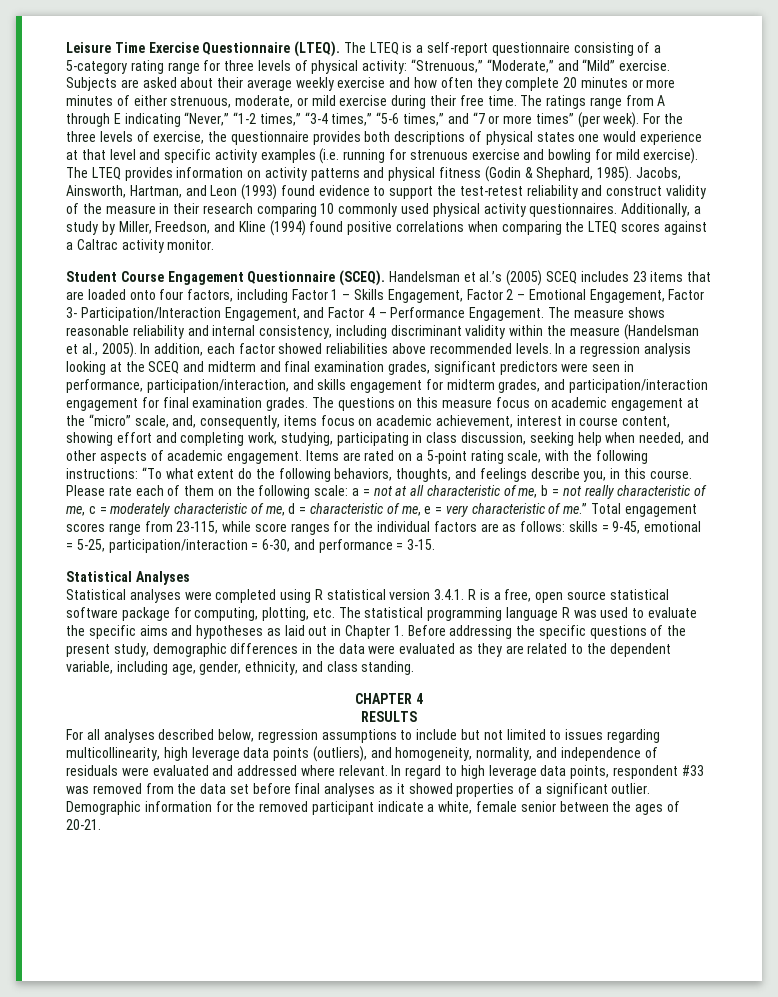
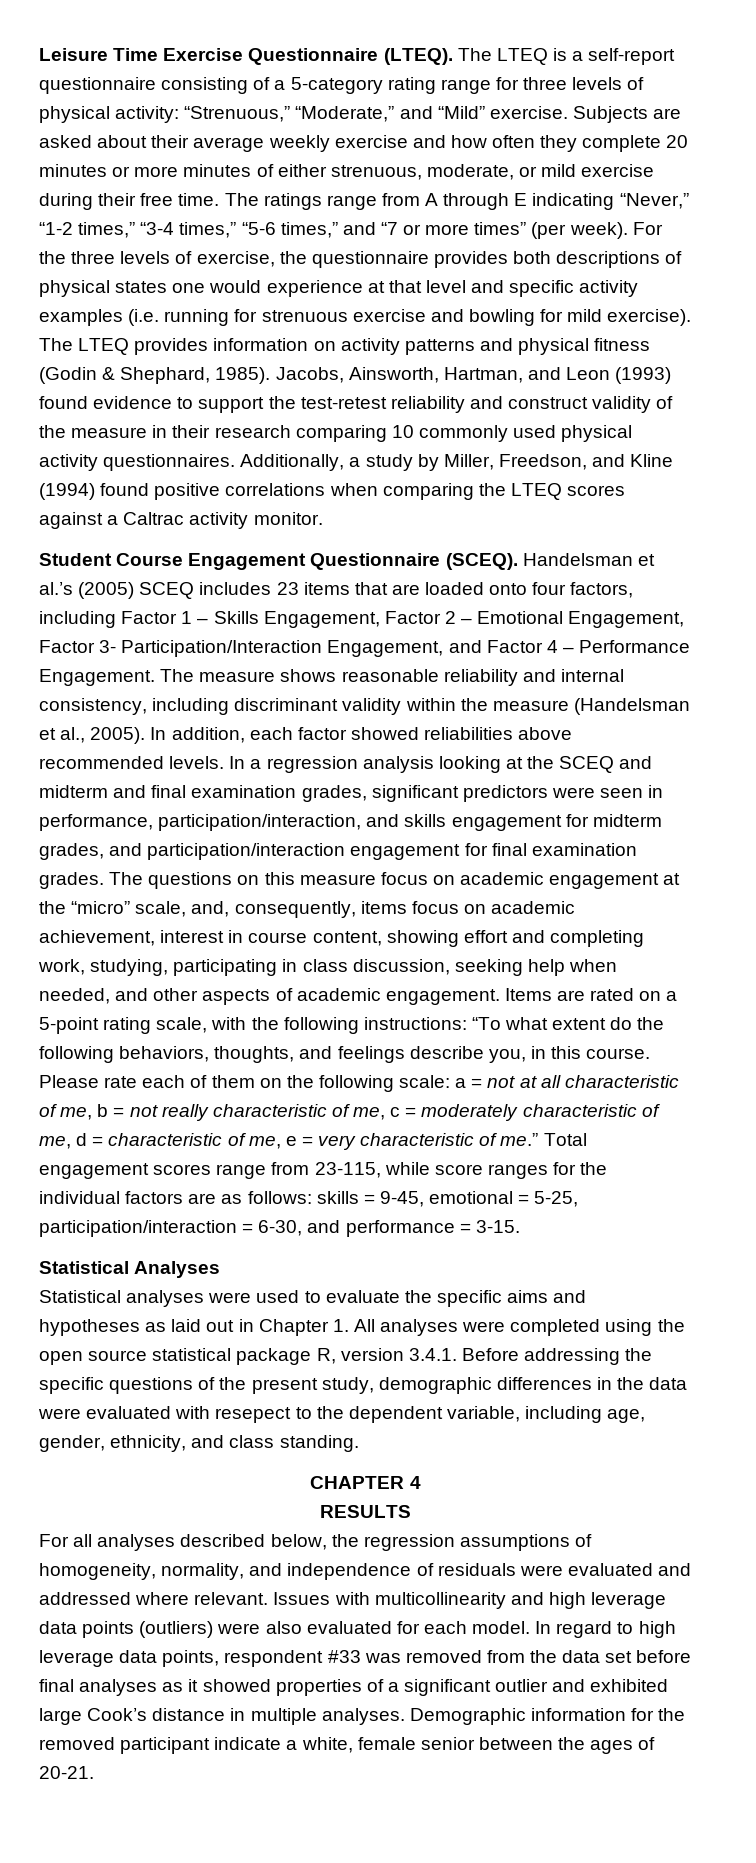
- Statistical analyses were completed using R statistical version 3.4.1. R is a free, open source statistical software package for computing, plotting, etc. The statistical programming language R was used to evaluate the specific aims and hypotheses as laid out in Chapter 1. Before addressing the specific questions of the present study, demographic differences in the data were evaluated as they are related to the dependent variable, including age, gender, ethnicity, and class standing.
+ Statistical analyses were used to evaluate the specific aims and hypotheses as laid out in Chapter 1. All analyses were completed using the open source statistical package R, version 3.4.1. Before addressing the specific questions of the present study, demographic differences in the data were evaluated with resepect to the dependent variable, including age, gender, ethnicity, and class standing.
- For all analyses described below, regression assumptions to include but not limited to issues regarding multicollinearity, high leverage data points (outliers), and homogeneity, normality, and independence of residuals were evaluated and addressed where relevant.
+ For all analyses described below, the regression assumptions of homogeneity, normality, and independence of residuals were evaluated and addressed where relevant.
+ Issues with multicollinearity and high leverage data points (outliers) were also evaluated for each model.
- In regard to high leverage data points, respondent #33 was removed from the data set before final analyses as it showed properties of a significant outlier.
+ In regard to high leverage data points, respondent #33 was removed from the data set before final analyses as it showed properties of a significant outlier and exhibited large Cook’s distance in multiple analyses.

